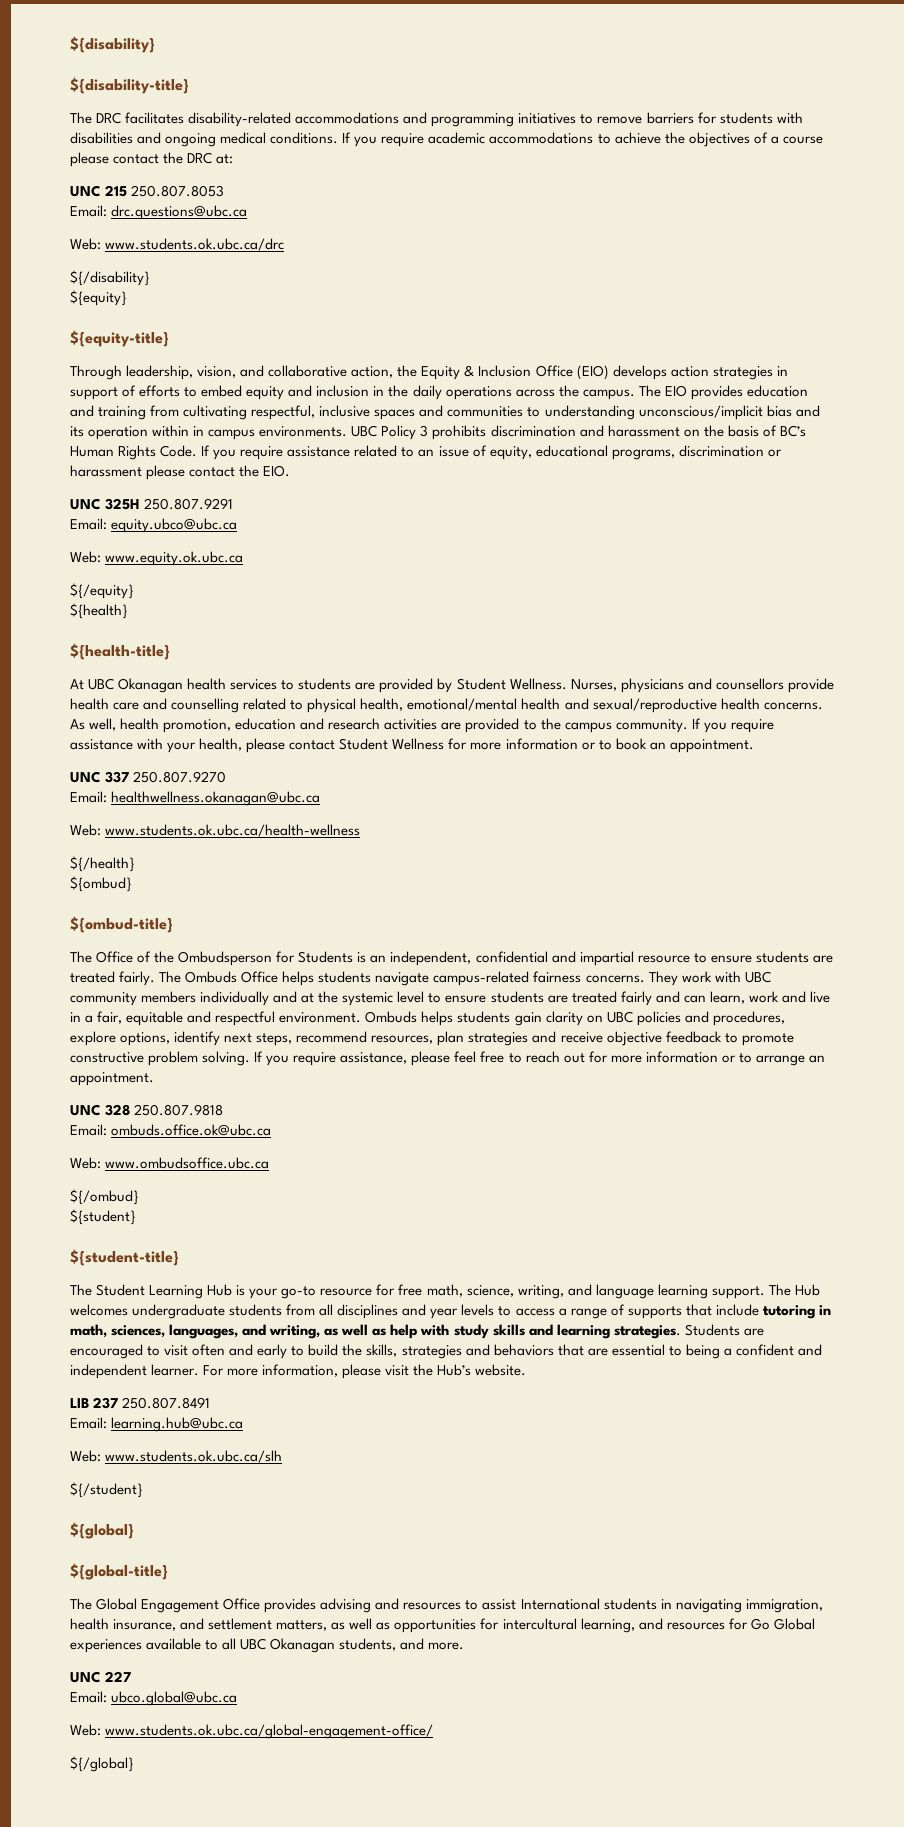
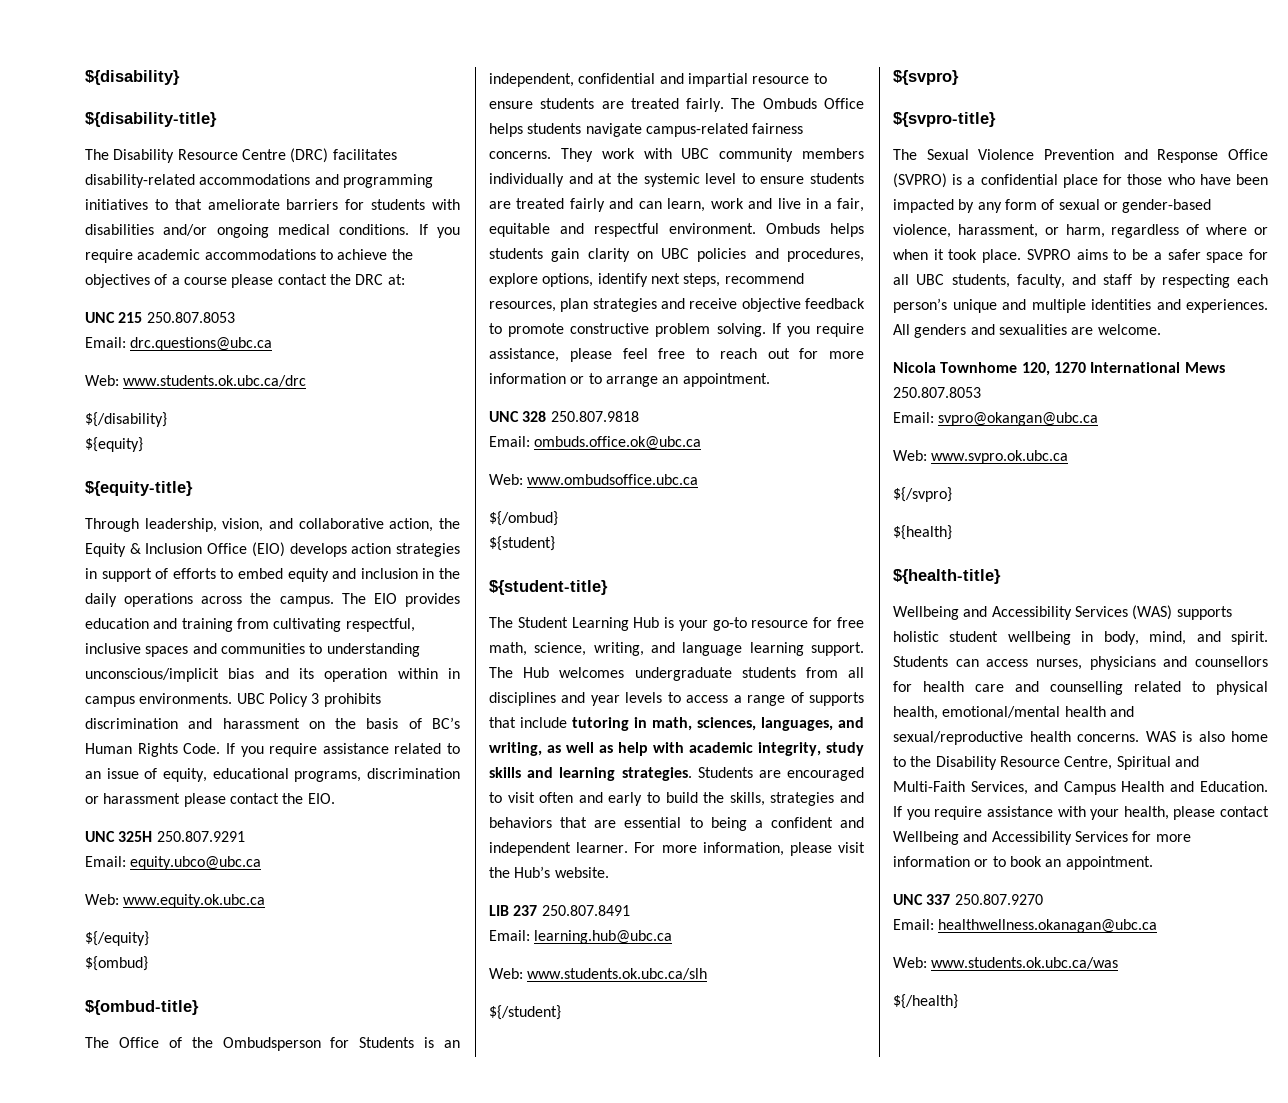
- The DRC facilitates disability-related accommodations and programming initiatives to remove barriers for students with disabilities and ongoing medical conditions.
+ The Disability Resource Centre (DRC) facilitates disability-related accommodations and programming initiatives to that ameliorate barriers for students with disabilities and/or ongoing medical conditions.
- ${health}
- ${health-title}
- At UBC Okanagan health services to students are provided by Student Wellness. Nurses, physicians and counsellors provide health care and counselling related to physical health, emotional/mental health and sexual/reproductive health concerns. As well, health promotion, education and research activities are provided to the campus community. If you require assistance with your health, please contact Student Wellness for more information or to book an appointment.
- UNC 337 250.807.9270
- Email: healthwellness.okanagan@ubc.ca
- Web: www.students.ok.ubc.ca/health-wellness
- ${/health}
- The Hub welcomes undergraduate students from all disciplines and year levels to access a range of supports that include tutoring in math, sciences, languages, and writing, as well as help with study skills and learning strategies.
+ The Hub welcomes undergraduate students from all disciplines and year levels to access a range of supports that include tutoring in math, sciences, languages, and writing, as well as help with academic integrity, study skills and learning strategies.
- ${global}
- ${global-title}
- The Global Engagement Office provides advising and resources to assist International students in navigating immigration, health insurance, and settlement matters, as well as opportunities for intercultural learning, and resources for Go Global experiences available to all UBC Okanagan students, and more.
- UNC 227
- Email: ubco.global@ubc.ca
- Web: www.students.ok.ubc.ca/global-engagement-office/
- ${/global}
+ ${svpro}
+ ${svpro-title}
+ The Sexual Violence Prevention and Response Office (SVPRO) is a confidential place for those who have been impacted by any form of sexual or gender-based violence, harassment, or harm, regardless of where or when it took place. SVPRO aims to be a safer space for all UBC students, faculty, and staff by respecting each person’s unique and multiple identities and experiences. All genders and sexualities are welcome.
+ Nicola Townhome 120, 1270 International Mews 250.807.8053
+ Email: svpro@okangan@ubc.ca
+ Web: www.svpro.ok.ubc.ca
+ ${/svpro}
+ ${health}
+ ${health-title}
+ Wellbeing and Accessibility Services (WAS) supports holistic student wellbeing in body, mind, and spirit. Students can access nurses, physicians and counsellors for health care and counselling related to physical health, emotional/mental health and sexual/reproductive health concerns. WAS is also home to the Disability Resource Centre, Spiritual and Multi-Faith Services, and Campus Health and Education. If you require assistance with your health, please contact Wellbeing and Accessibility Services for more information or to book an appointment.
+ UNC 337 250.807.9270
+ Email: healthwellness.okanagan@ubc.ca
+ Web: www.students.ok.ubc.ca/was
+ ${/health}

